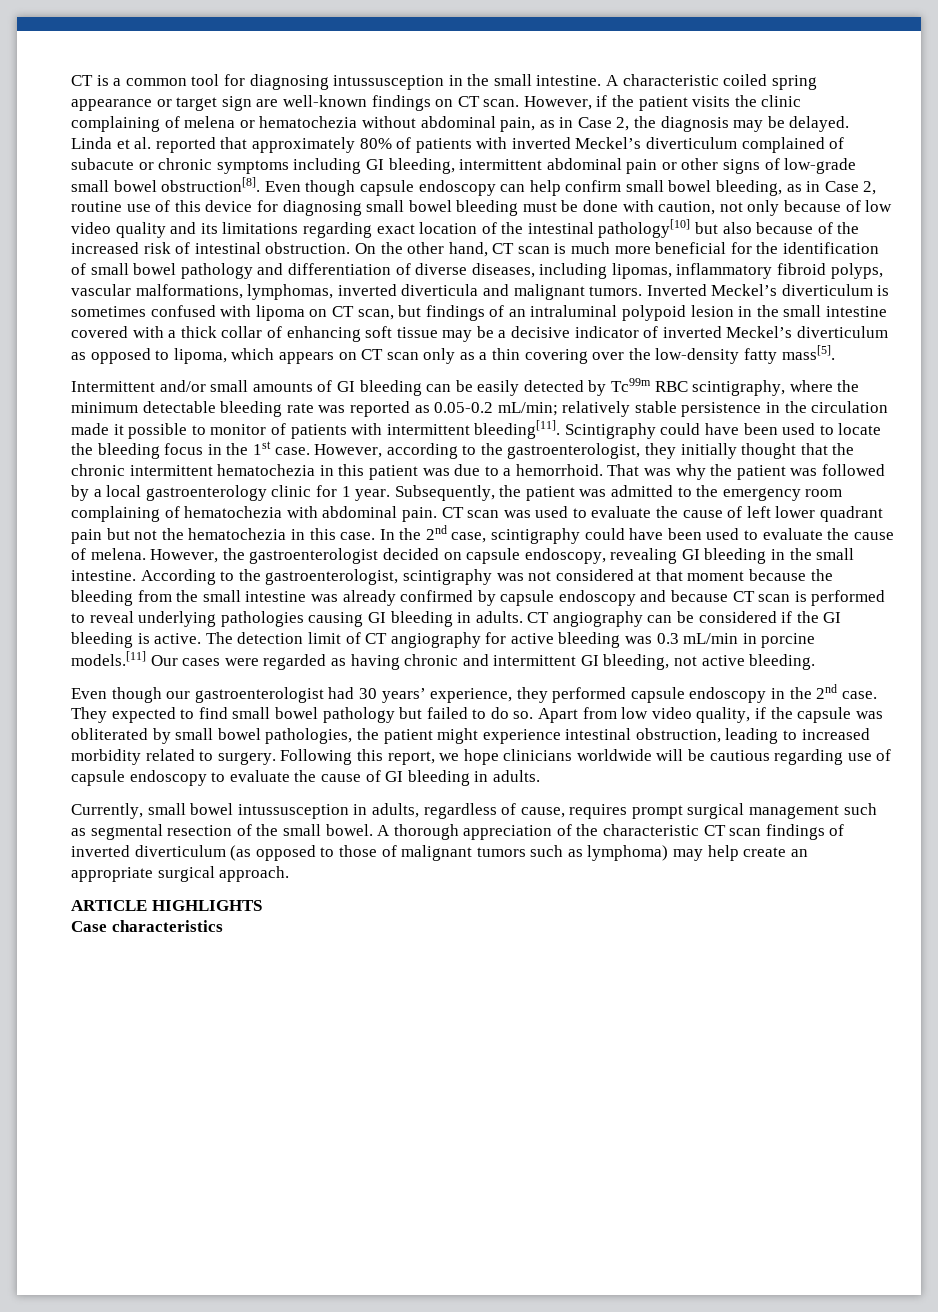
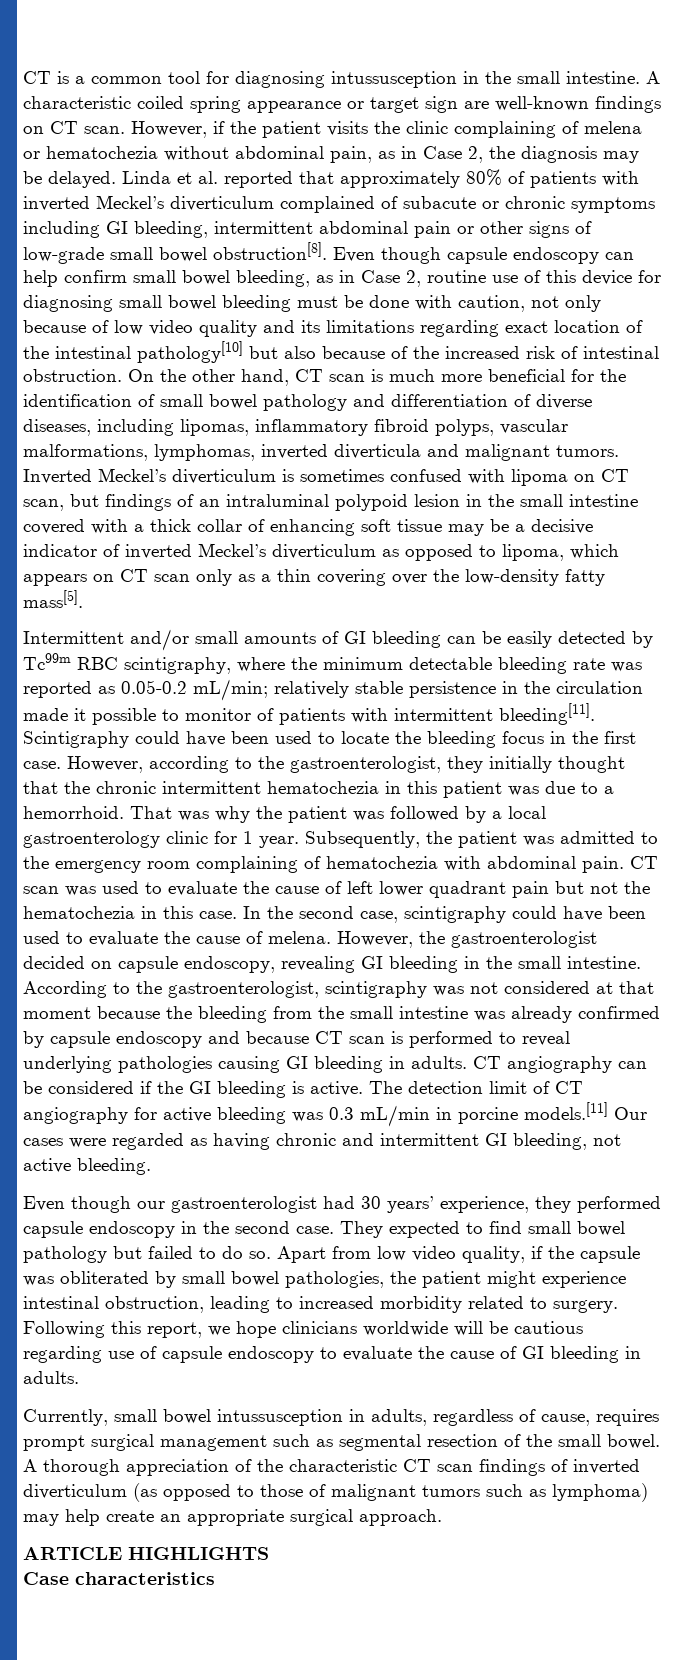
- Scintigraphy could have been used to locate the bleeding focus in the 1st case.
+ Scintigraphy could have been used to locate the bleeding focus in the first case.
- In the 2nd case, scintigraphy could have been used to evaluate the cause of melena.
+ In the second case, scintigraphy could have been used to evaluate the cause of melena.
- Even though our gastroenterologist had 30 years’ experience, they performed capsule endoscopy in the 2nd case.
+ Even though our gastroenterologist had 30 years’ experience, they performed capsule endoscopy in the second case.

